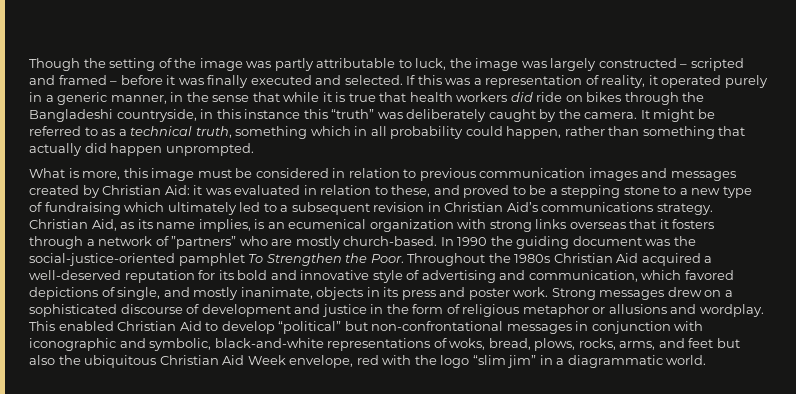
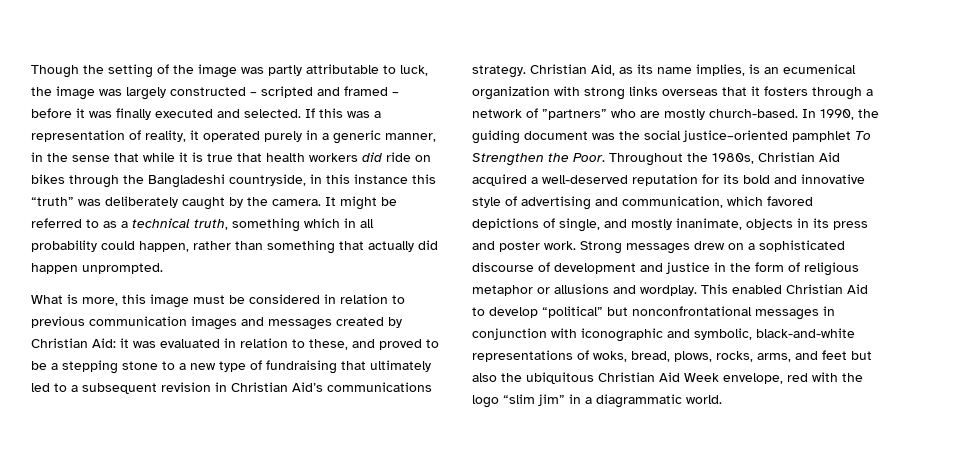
- What is more, this image must be considered in relation to previous communication images and messages created by Christian Aid: it was evaluated in relation to these, and proved to be a stepping stone to a new type of fundraising which ultimately led to a subsequent revision in Christian Aid’s communications strategy.
+ What is more, this image must be considered in relation to previous communication images and messages created by Christian Aid: it was evaluated in relation to these, and proved to be a stepping stone to a new type of fundraising that ultimately led to a subsequent revision in Christian Aid’s communications strategy.
- In 1990 the guiding document was the social-justice-oriented pamphlet To Strengthen the Poor.
+ In 1990, the guiding document was the social justice–oriented pamphlet To Strengthen the Poor.
- Throughout the 1980s Christian Aid acquired a well-deserved reputation for its bold and innovative style of advertising and communication, which favored depictions of single, and mostly inanimate, objects in its press and poster work.
+ Throughout the 1980s, Christian Aid acquired a well-deserved reputation for its bold and innovative style of advertising and communication, which favored depictions of single, and mostly inanimate, objects in its press and poster work.
- This enabled Christian Aid to develop “political” but non-confrontational messages in conjunction with iconographic and symbolic, black-and-white representations of woks, bread, plows, rocks, arms, and feet but also the ubiquitous Christian Aid Week envelope, red with the logo “slim jim” in a diagrammatic world.
+ This enabled Christian Aid to develop “political” but nonconfrontational messages in conjunction with iconographic and symbolic, black-and-white representations of woks, bread, plows, rocks, arms, and feet but also the ubiquitous Christian Aid Week envelope, red with the logo “slim jim” in a diagrammatic world.

